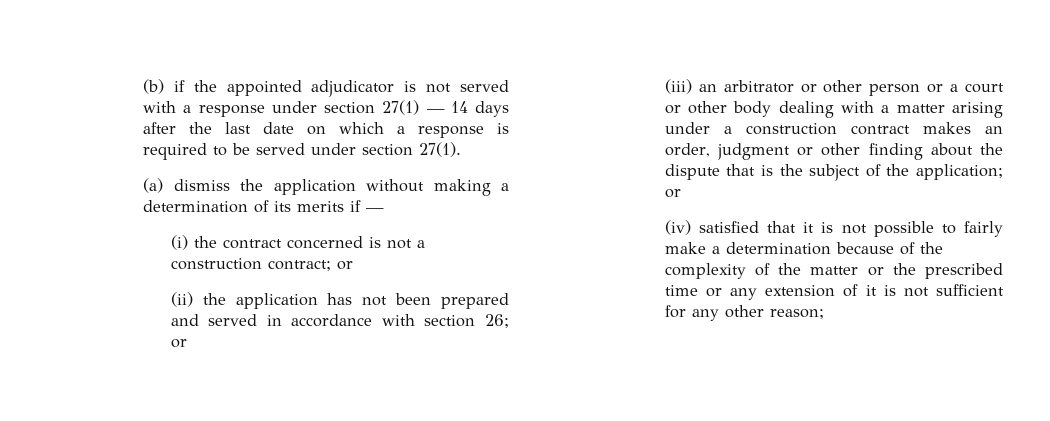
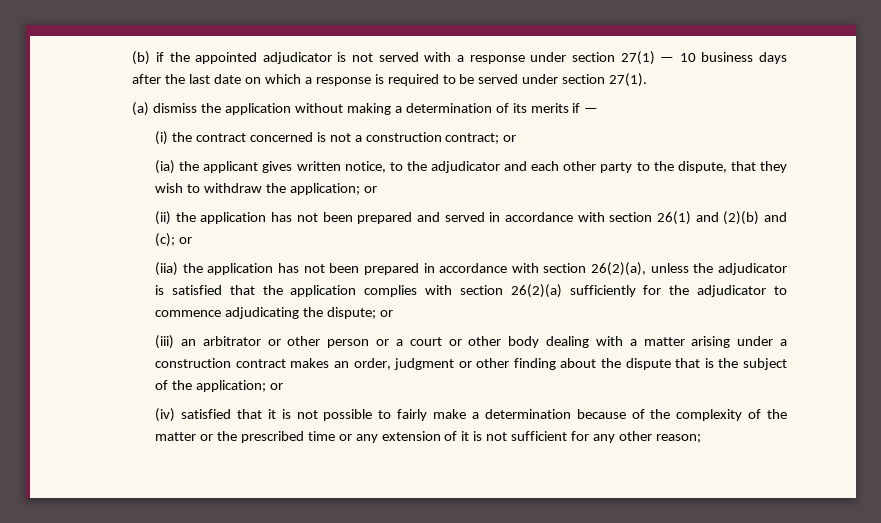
- (b) if the appointed adjudicator is not served with a response under section 27(1) — 14 days after the last date on which a response is required to be served under section 27(1).
+ (b) if the appointed adjudicator is not served with a response under section 27(1) — 10 business days after the last date on which a response is required to be served under section 27(1).
+ (ia) the applicant gives written notice, to the adjudicator and each other party to the dispute, that they wish to withdraw the application; or
- (ii) the application has not been prepared and served in accordance with section 26; or
+ (ii) the application has not been prepared and served in accordance with section 26(1) and (2)(b) and (c); or
+ (iia) the application has not been prepared in accordance with section 26(2)(a), unless the adjudicator is satisfied that the application complies with section 26(2)(a) sufficiently for the adjudicator to commence adjudicating the dispute; or

